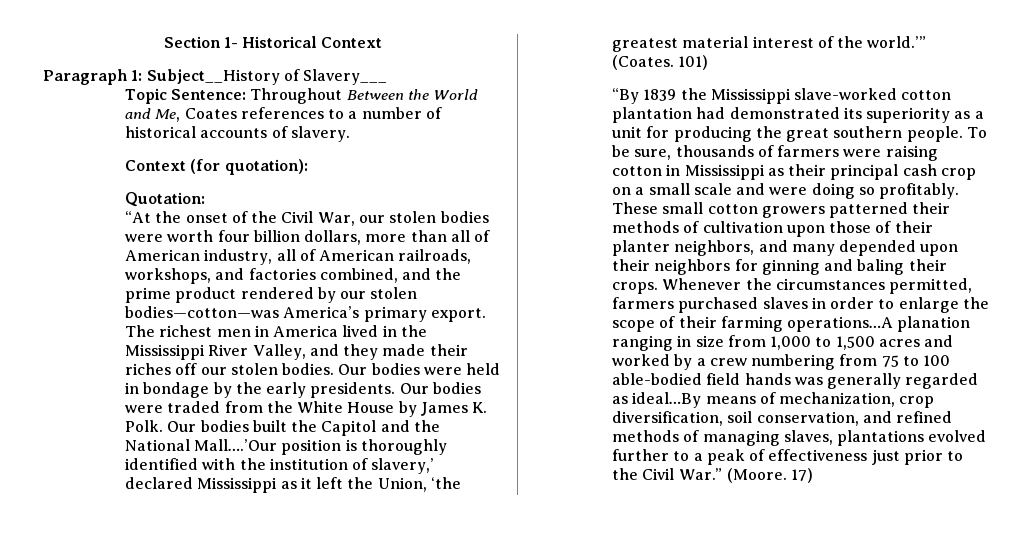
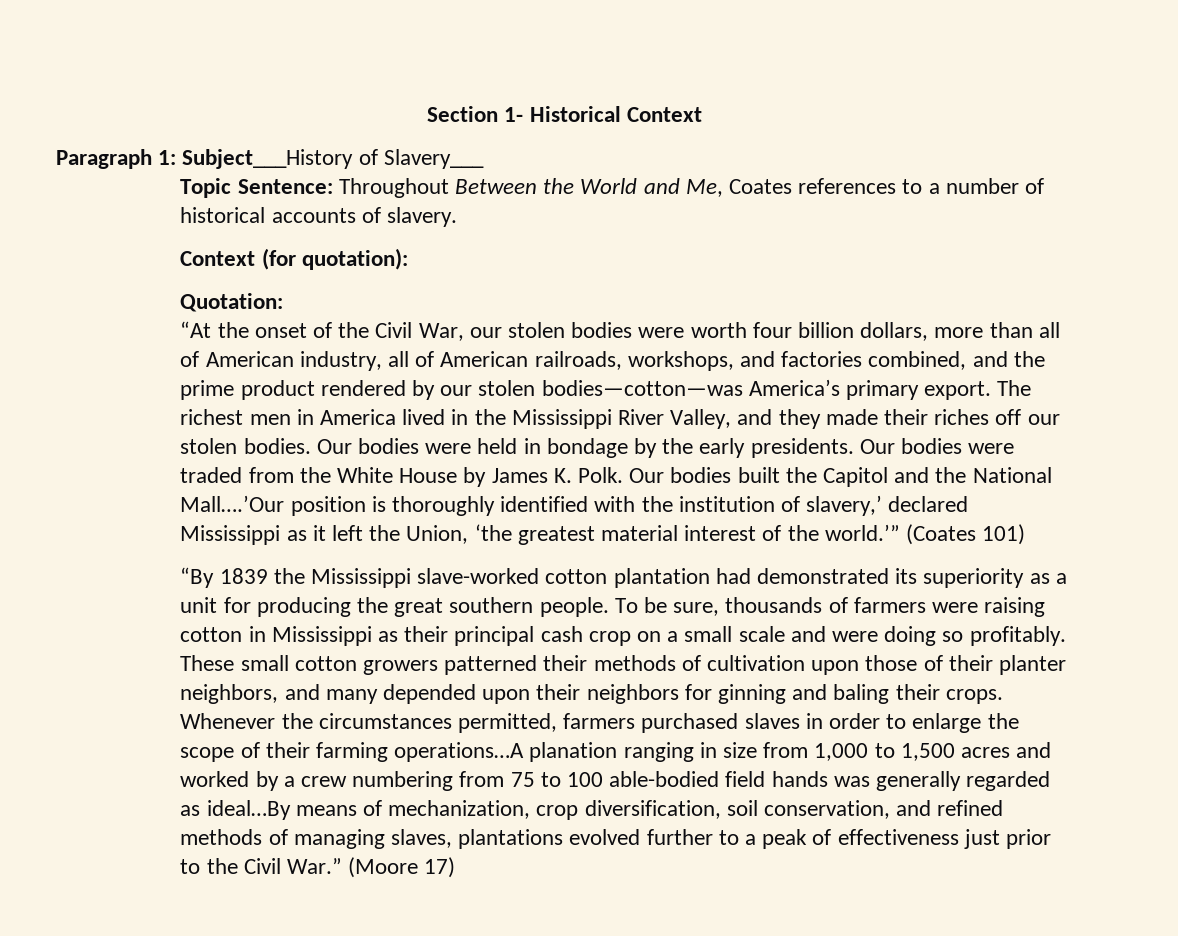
- Paragraph 1: Subject__History of Slavery___
+ Paragraph 1: Subject___History of Slavery___
- (Coates. 101)
+ (Coates 101)
- Whenever the circumstances permitted, farmers purchased slaves in order to enlarge the scope of their farming operations…A planation ranging in size from 1,000 to 1,500 acres and worked by a crew numbering from 75 to 100 able-bodied field hands was generally regarded as ideal…By means of mechanization, crop diversification, soil conservation, and refined methods of managing slaves, plantations evolved further to a peak of effectiveness just prior to the Civil War.” (Moore. 17)
+ Whenever the circumstances permitted, farmers purchased slaves in order to enlarge the scope of their farming operations…A planation ranging in size from 1,000 to 1,500 acres and worked by a crew numbering from 75 to 100 able-bodied field hands was generally regarded as ideal…By means of mechanization, crop diversification, soil conservation, and refined methods of managing slaves, plantations evolved further to a peak of effectiveness just prior to the Civil War.” (Moore 17)

